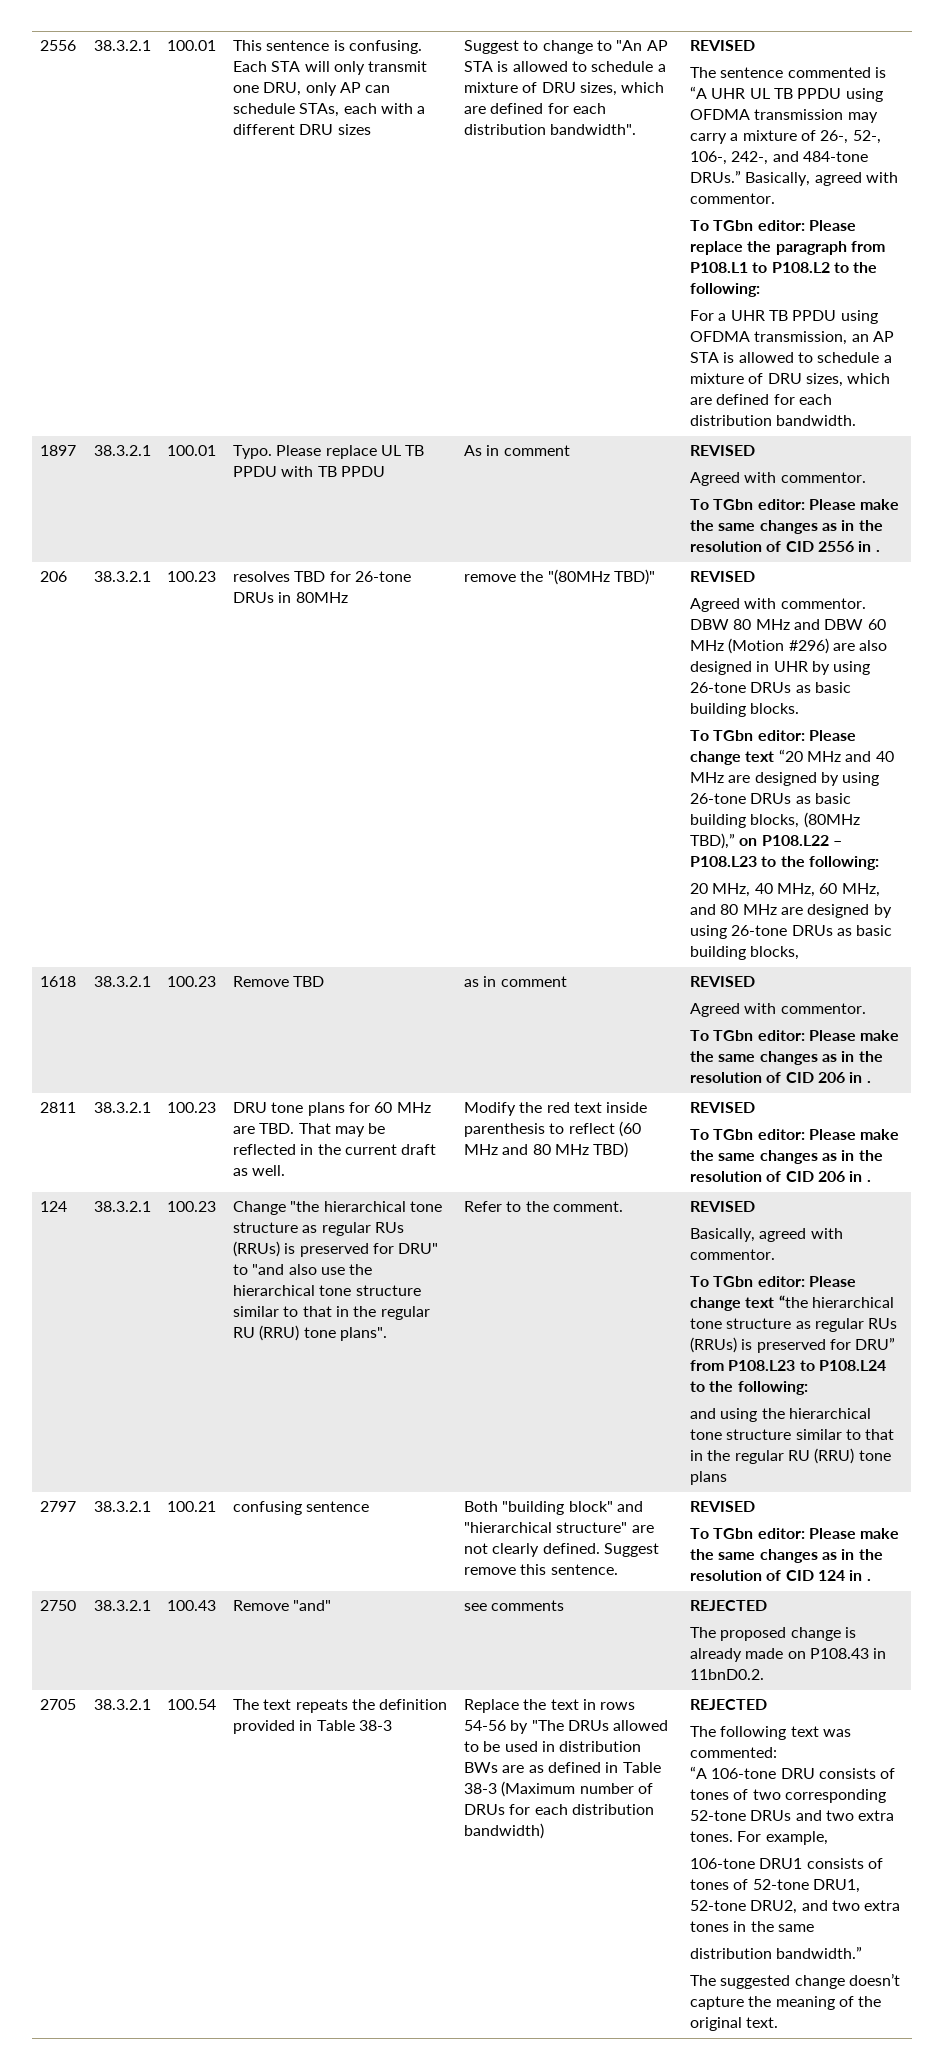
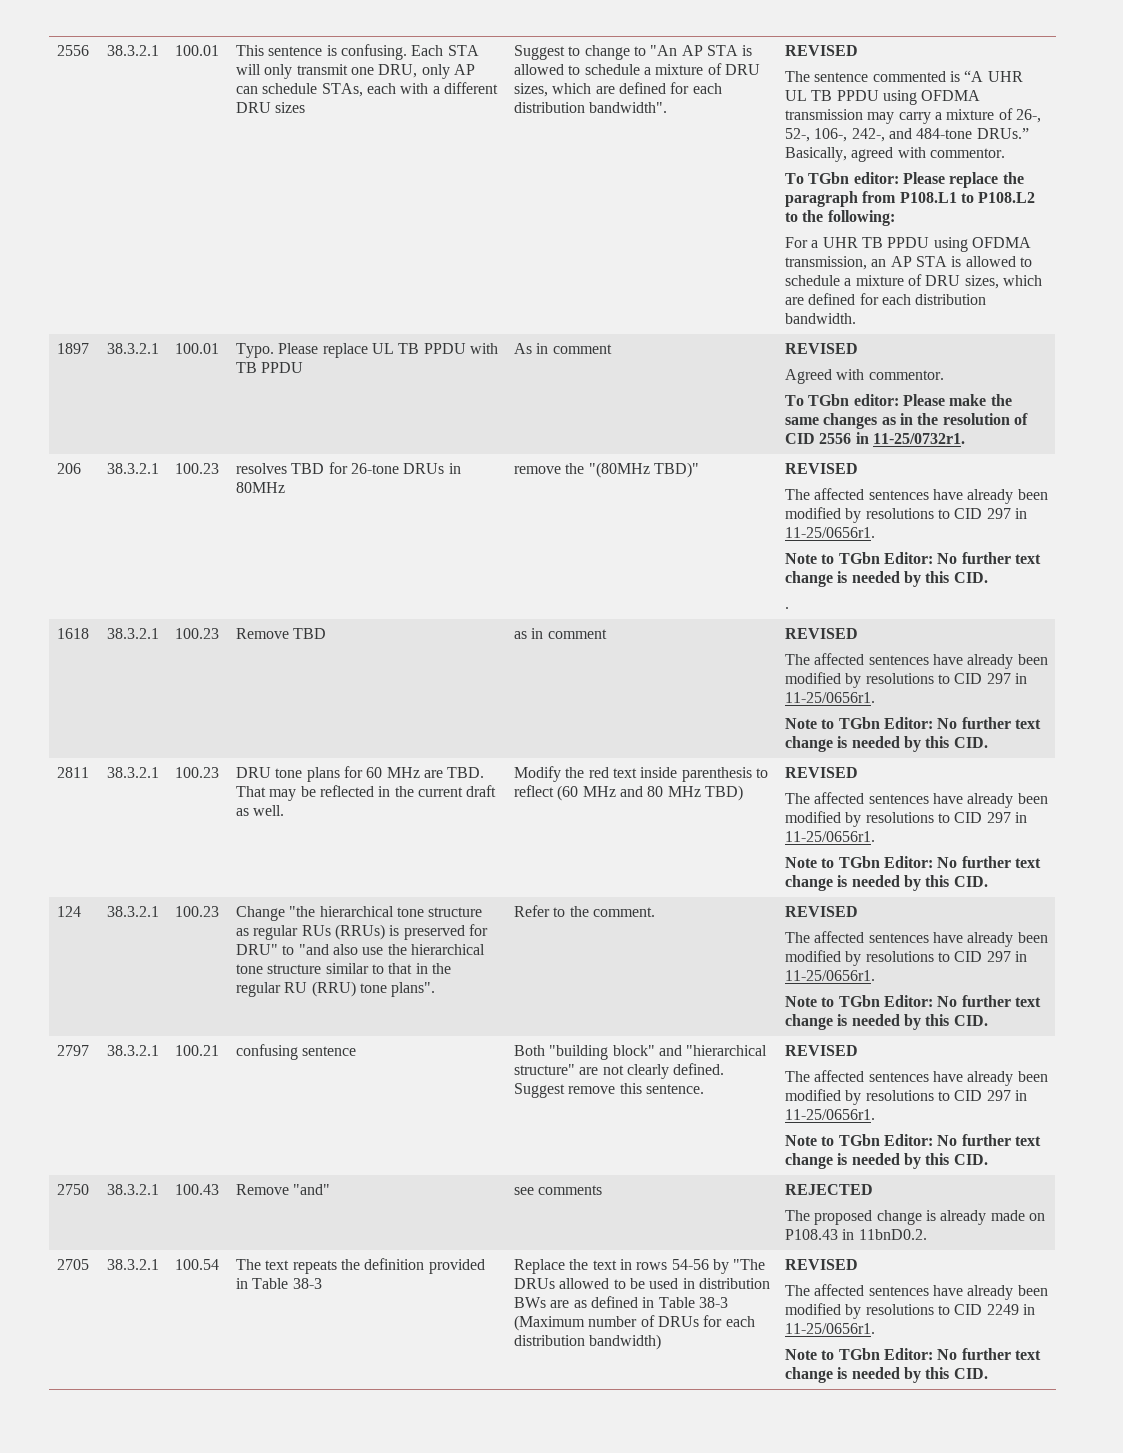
  1897 | 38.3.2.1 | 100.01 | Typo. Please replace UL TB PPDU with TB PPDU | As in comment | REVISED
  Agreed with commentor.
- To TGbn editor: Please make the same changes as in the resolution of CID 2556 in .
+ To TGbn editor: Please make the same changes as in the resolution of CID 2556 in 11-25/0732r1.
  remove the "(80MHz TBD)" | REVISED
- Agreed with commentor. DBW 80 MHz and DBW 60 MHz (Motion #296) are also designed in UHR by using 26-tone DRUs as basic building blocks.
- To TGbn editor: Please change text “20 MHz and 40 MHz are designed by using 26-tone DRUs as basic building blocks, (80MHz TBD),” on P108.L22 – P108.L23 to the following:
- 20 MHz, 40 MHz, 60 MHz, and 80 MHz are designed by using 26-tone DRUs as basic building blocks,
+ The affected sentences have already been modified by resolutions to CID 297 in 11-25/0656r1.
+ Note to TGbn Editor: No further text change is needed by this CID.
+ .
  1618 | 38.3.2.1 | 100.23 | Remove TBD | as in comment | REVISED
- Agreed with commentor.
- To TGbn editor: Please make the same changes as in the resolution of CID 206 in .
+ The affected sentences have already been modified by resolutions to CID 297 in 11-25/0656r1.
+ Note to TGbn Editor: No further text change is needed by this CID.
  Modify the red text inside parenthesis to reflect (60 MHz and 80 MHz TBD) | REVISED
- To TGbn editor: Please make the same changes as in the resolution of CID 206 in .
+ The affected sentences have already been modified by resolutions to CID 297 in 11-25/0656r1.
+ Note to TGbn Editor: No further text change is needed by this CID.
  Refer to the comment. | REVISED
- Basically, agreed with commentor.
- To TGbn editor: Please change text “the hierarchical tone structure as regular RUs (RRUs) is preserved for DRU” from P108.L23 to P108.L24 to the following:
- and using the hierarchical tone structure similar to that in the regular RU (RRU) tone plans
+ The affected sentences have already been modified by resolutions to CID 297 in 11-25/0656r1.
+ Note to TGbn Editor: No further text change is needed by this CID.
  Suggest remove this sentence. | REVISED
- To TGbn editor: Please make the same changes as in the resolution of CID 124 in .
+ The affected sentences have already been modified by resolutions to CID 297 in 11-25/0656r1.
+ Note to TGbn Editor: No further text change is needed by this CID.
- Replace the text in rows 54-56 by "The DRUs allowed to be used in distribution BWs are as defined in Table 38-3 (Maximum number of DRUs for each distribution bandwidth) | REJECTED
- The following text was commented:
- “A 106-tone DRU consists of tones of two corresponding 52-tone DRUs and two extra tones. For example,
- 106-tone DRU1 consists of tones of 52-tone DRU1, 52-tone DRU2, and two extra tones in the same
- distribution bandwidth.”
- The suggested change doesn’t capture the meaning of the original text.
+ Replace the text in rows 54-56 by "The DRUs allowed to be used in distribution BWs are as defined in Table 38-3 (Maximum number of DRUs for each distribution bandwidth) | REVISED
+ The affected sentences have already been modified by resolutions to CID 2249 in 11-25/0656r1.
+ Note to TGbn Editor: No further text change is needed by this CID.

